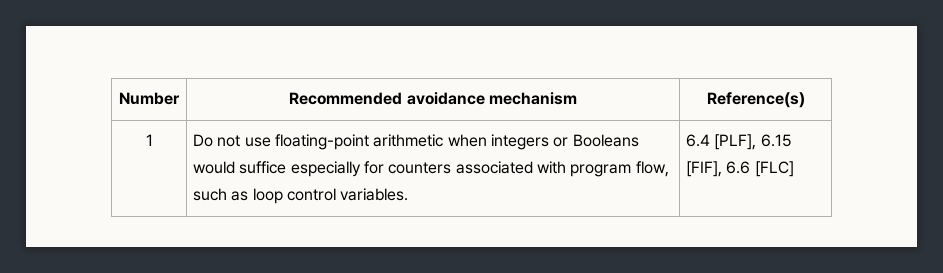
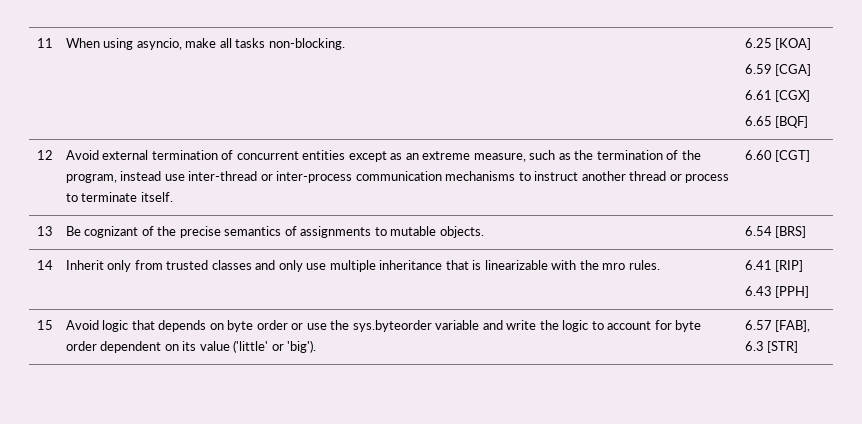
- Number | Recommended avoidance mechanism | Reference(s)
- 1 | Do not use floating-point arithmetic when integers or Booleans would suffice especially for counters associated with program flow, such as loop control variables. | 6.4 [PLF], 6.15 [FIF], 6.6 [FLC]
+ 11 | When using asyncio, make all tasks non-blocking. | 6.25 [KOA]
+ 6.59 [CGA]
+ 6.61 [CGX]
+ 6.65 [BQF]
+ 12 | Avoid external termination of concurrent entities except as an extreme measure, such as the termination of the program, instead use inter-thread or inter-process communication mechanisms to instruct another thread or process to terminate itself. | 6.60 [CGT]
+ 13 | Be cognizant of the precise semantics of assignments to mutable objects. | 6.54 [BRS]
+ 14 | Inherit only from trusted classes and only use multiple inheritance that is linearizable with the mro rules. | 6.41 [RIP]
+ 6.43 [PPH]
+ 15 | Avoid logic that depends on byte order or use the sys.byteorder variable and write the logic to account for byte order dependent on its value ('little' or 'big'). | 6.57 [FAB], 6.3 [STR]

